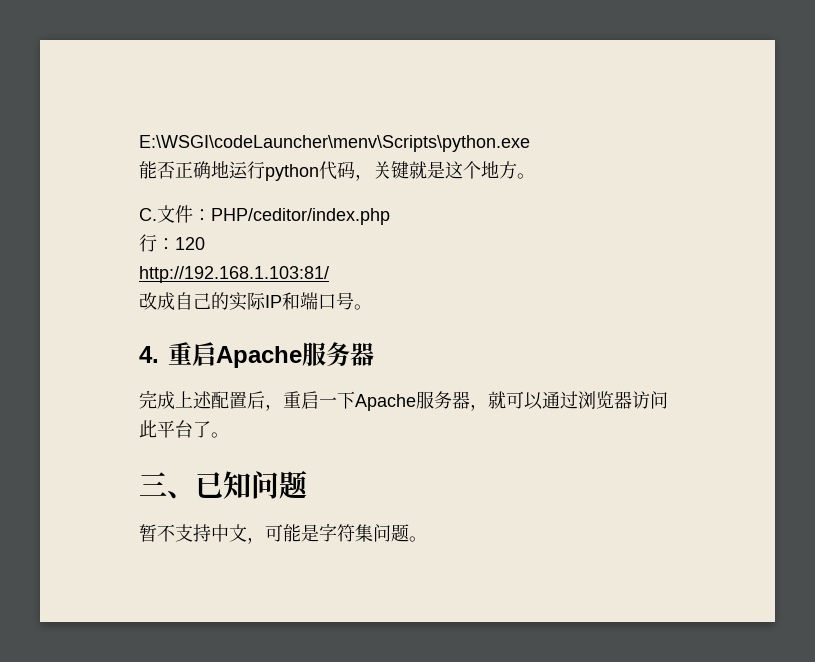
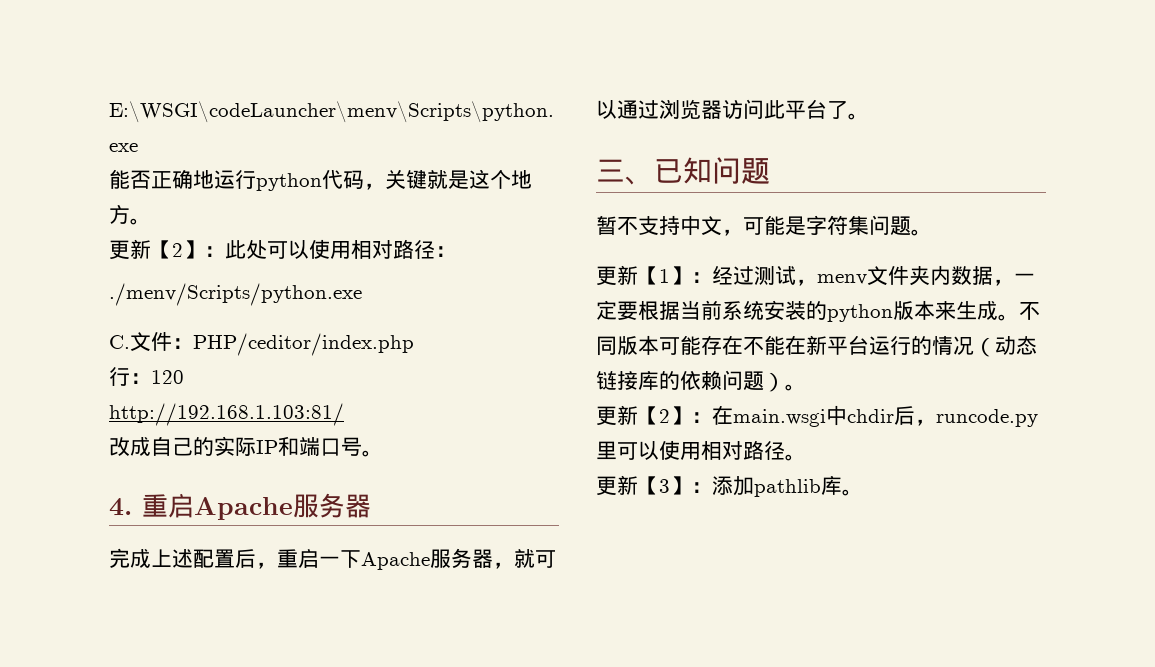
+ 更新【2】：此处可以使用相对路径：
+ ./menv/Scripts/python.exe
+ 更新【1】：经过测试，menv文件夹内数据，一定要根据当前系统安装的python版本来生成。不同版本可能存在不能在新平台运行的情况（动态链接库的依赖问题）。
+ 更新【2】：在main.wsgi中chdir后，runcode.py里可以使用相对路径。
+ 更新【3】：添加pathlib库。

